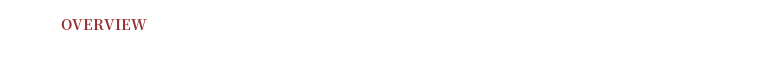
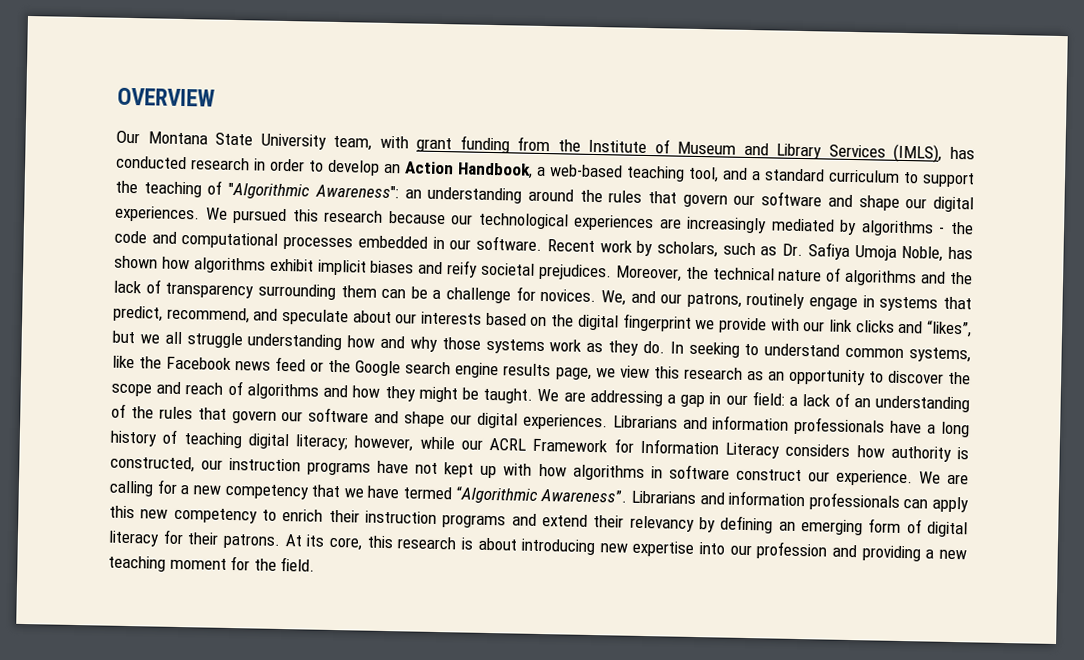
+ Our Montana State University team, with grant funding from the Institute of Museum and Library Services (IMLS), has conducted research in order to develop an Action Handbook, a web-based teaching tool, and a standard curriculum to support the teaching of "Algorithmic Awareness": an understanding around the rules that govern our software and shape our digital experiences. We pursued this research because our technological experiences are increasingly mediated by algorithms - the code and computational processes embedded in our software. Recent work by scholars, such as Dr. Safiya Umoja Noble, has shown how algorithms exhibit implicit biases and reify societal prejudices. Moreover, the technical nature of algorithms and the lack of transparency surrounding them can be a challenge for novices. We, and our patrons, routinely engage in systems that predict, recommend, and speculate about our interests based on the digital fingerprint we provide with our link clicks and “likes”, but we all struggle understanding how and why those systems work as they do. In seeking to understand common systems, like the Facebook news feed or the Google search engine results page, we view this research as an opportunity to discover the scope and reach of algorithms and how they might be taught. We are addressing a gap in our field: a lack of an understanding of the rules that govern our software and shape our digital experiences. Librarians and information professionals have a long history of teaching digital literacy; however, while our ACRL Framework for Information Literacy considers how authority is constructed, our instruction programs have not kept up with how algorithms in software construct our experience. We are calling for a new competency that we have termed “Algorithmic Awareness”. Librarians and information professionals can apply this new competency to enrich their instruction programs and extend their relevancy by defining an emerging form of digital literacy for their patrons. At its core, this research is about introducing new expertise into our profession and providing a new teaching moment for the field.

